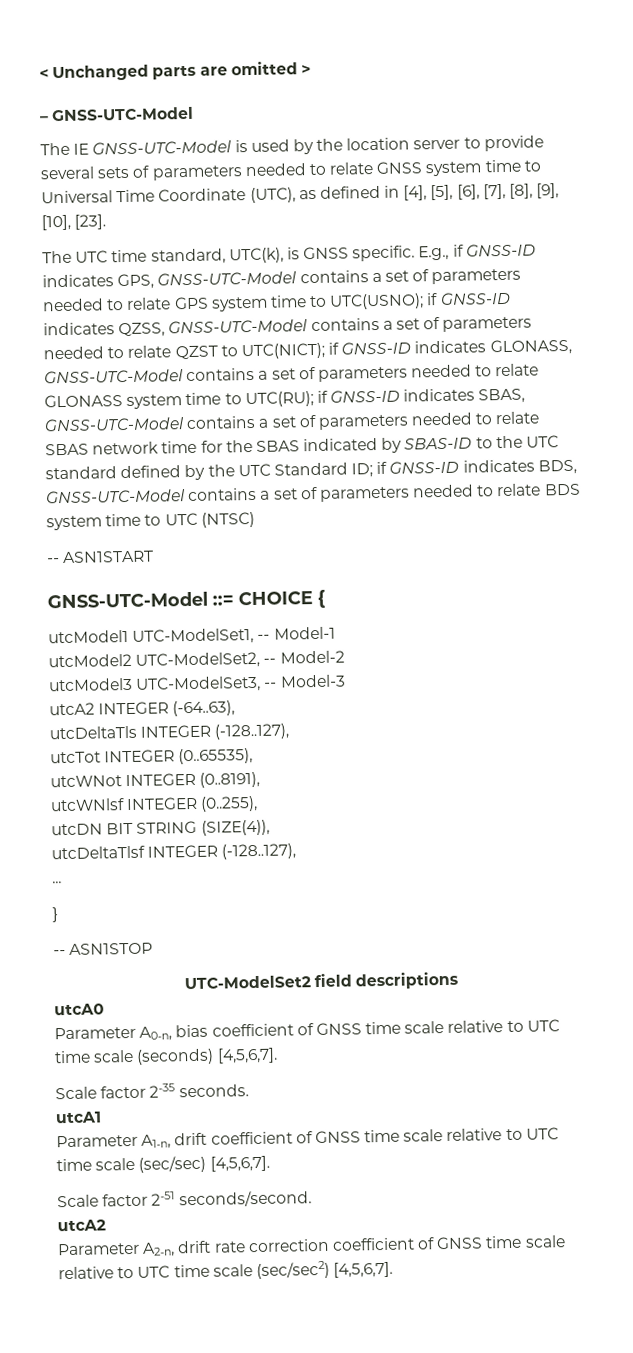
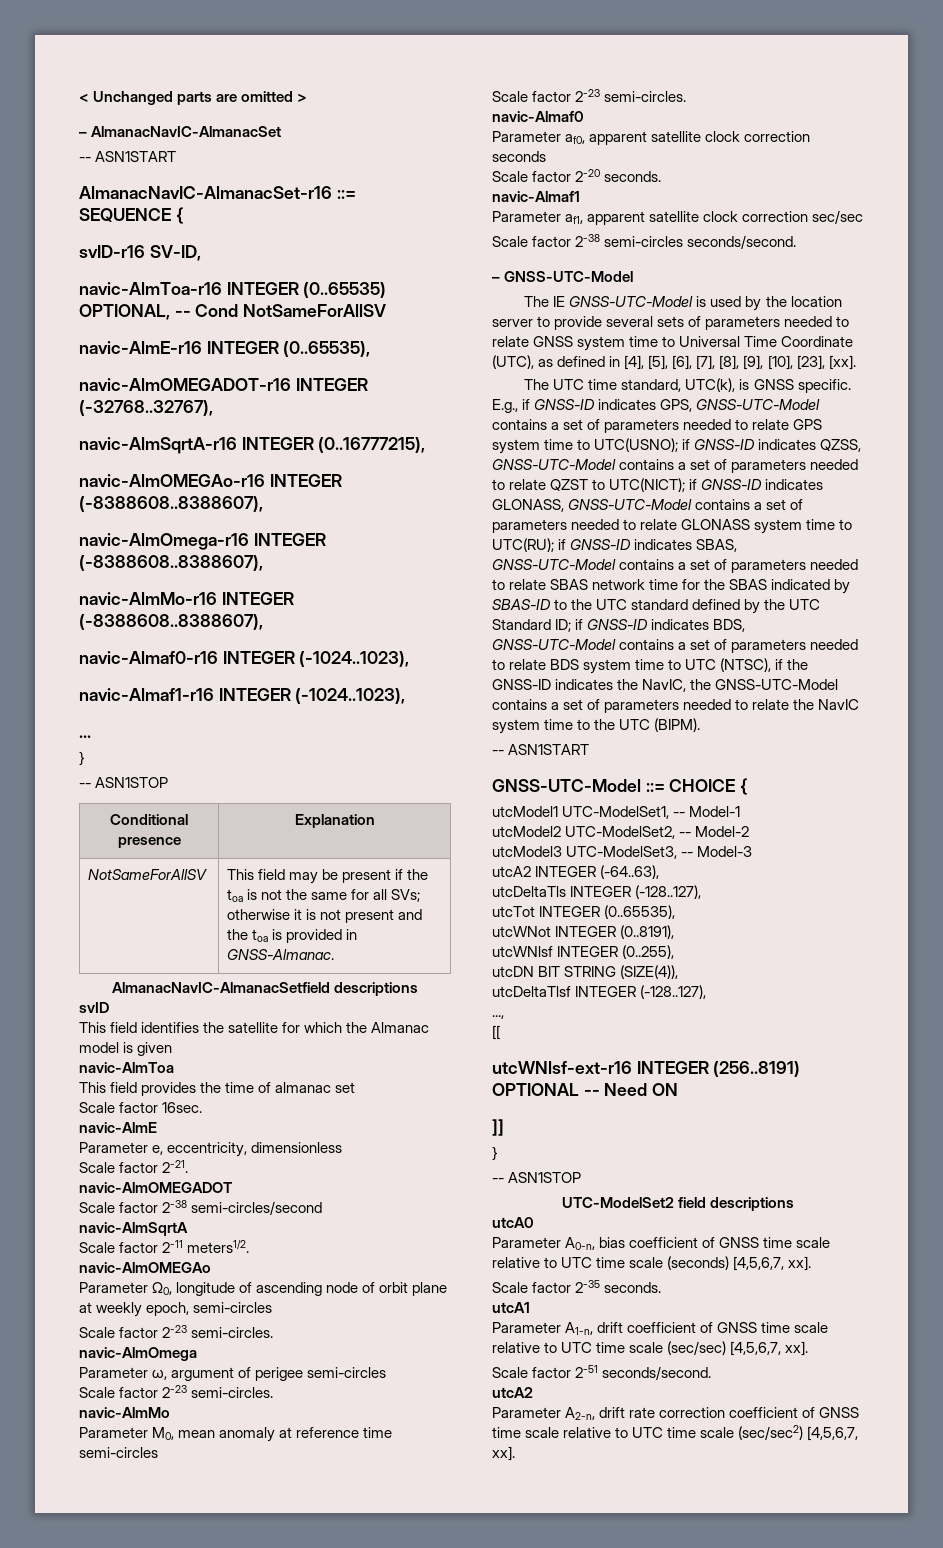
+ – AlmanacNavIC-AlmanacSet
+ -- ASN1START
+ AlmanacNavIC-AlmanacSet-r16 ::= SEQUENCE {
+ svID-r16 SV-ID,
+ navic-AlmToa-r16 INTEGER (0..65535) OPTIONAL, -- Cond NotSameForAllSV
+ navic-AlmE-r16 INTEGER (0..65535),
+ navic-AlmOMEGADOT-r16 INTEGER (-32768..32767),
+ navic-AlmSqrtA-r16 INTEGER (0..16777215),
+ navic-AlmOMEGAo-r16 INTEGER (-8388608..8388607),
+ navic-AlmOmega-r16 INTEGER (-8388608..8388607),
+ navic-AlmMo-r16 INTEGER (-8388608..8388607),
+ navic-Almaf0-r16 INTEGER (-1024..1023),
+ navic-Almaf1-r16 INTEGER (-1024..1023),
+ ...
+ }
+ -- ASN1STOP
+ Conditional presence | Explanation
+ NotSameForAllSV | This field may be present if the toa is not the same for all SVs; otherwise it is not present and the toa is provided in GNSS-Almanac.
+ AlmanacNavIC-AlmanacSetfield descriptions
+ svID
+ This field identifies the satellite for which the Almanac model is given
+ navic-AlmToa
+ This field provides the time of almanac set
+ Scale factor 16sec.
+ navic-AlmE
+ Parameter e, eccentricity, dimensionless
+ Scale factor 2-21.
+ navic-AlmOMEGADOT
+ Scale factor 2-38 semi-circles/second
+ navic-AlmSqrtA
+ Scale factor 2-11 meters1/2.
+ navic-AlmOMEGAo
+ Parameter Ω0, longitude of ascending node of orbit plane at weekly epoch, semi-circles
+ Scale factor 2-23 semi-circles.
+ navic-AlmOmega
+ Parameter ω, argument of perigee semi-circles
+ Scale factor 2-23 semi-circles.
+ navic-AlmMo
+ Parameter M0, mean anomaly at reference time semi-circles
+ Scale factor 2-23 semi-circles.
+ navic-Almaf0
+ Parameter af0, apparent satellite clock correction seconds
+ Scale factor 2-20 seconds.
+ navic-Almaf1
+ Parameter af1, apparent satellite clock correction sec/sec
+ Scale factor 2-38 semi-circles seconds/second.
- The IE GNSS-UTC-Model is used by the location server to provide several sets of parameters needed to relate GNSS system time to Universal Time Coordinate (UTC), as defined in [4], [5], [6], [7], [8], [9], [10], [23].
+ The IE GNSS-UTC-Model is used by the location server to provide several sets of parameters needed to relate GNSS system time to Universal Time Coordinate (UTC), as defined in [4], [5], [6], [7], [8], [9], [10], [23], [xx].
- if GNSS-ID indicates BDS, GNSS-UTC-Model contains a set of parameters needed to relate BDS system time to UTC (NTSC)
+ if GNSS-ID indicates BDS, GNSS-UTC-Model contains a set of parameters needed to relate BDS system time to UTC (NTSC), if the GNSS-ID indicates the NavIC, the GNSS-UTC-Model contains a set of parameters needed to relate the NavIC system time to the UTC (BIPM).
- ...
+ ...,
+ [[
+ utcWNlsf-ext-r16 INTEGER (256..8191) OPTIONAL -- Need ON
+ ]]
- Parameter A0-n, bias coefficient of GNSS time scale relative to UTC time scale (seconds) [4,5,6,7].
+ Parameter A0-n, bias coefficient of GNSS time scale relative to UTC time scale (seconds) [4,5,6,7, xx].
- Parameter A1-n, drift coefficient of GNSS time scale relative to UTC time scale (sec/sec) [4,5,6,7].
+ Parameter A1-n, drift coefficient of GNSS time scale relative to UTC time scale (sec/sec) [4,5,6,7, xx].
- Parameter A2-n, drift rate correction coefficient of GNSS time scale relative to UTC time scale (sec/sec2) [4,5,6,7].
+ Parameter A2-n, drift rate correction coefficient of GNSS time scale relative to UTC time scale (sec/sec2) [4,5,6,7, xx].

